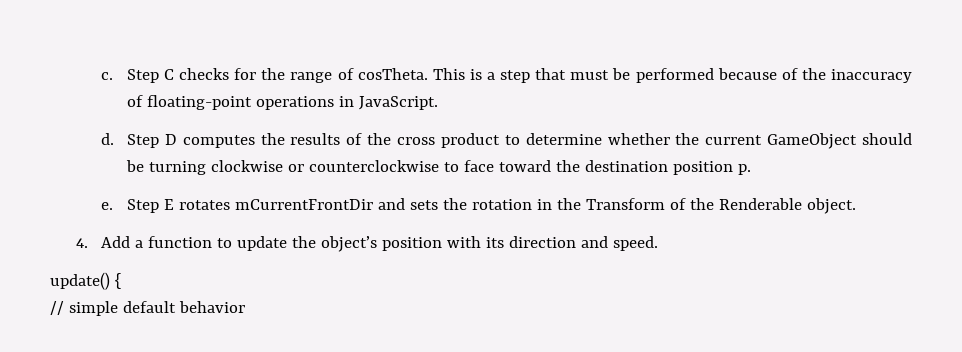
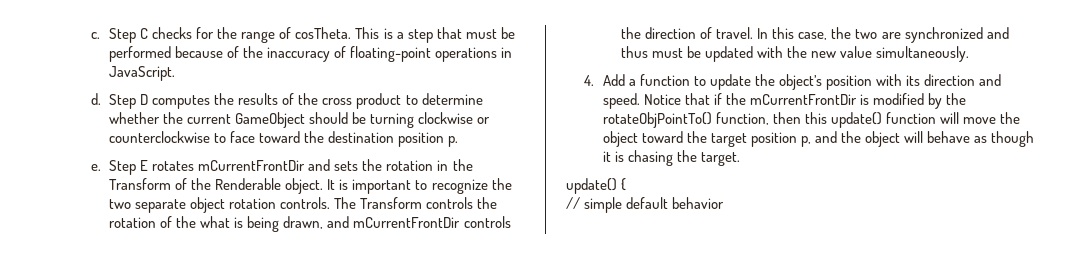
+ It is important to recognize the two separate object rotation controls. The Transform controls the rotation of the what is being drawn, and mCurrentFrontDir controls the direction of travel. In this case, the two are synchronized and thus must be updated with the new value simultaneously.
+ Notice that if the mCurrentFrontDir is modified by the rotateObjPointTo() function, then this update() function will move the object toward the target position p, and the object will behave as though it is chasing the target.

